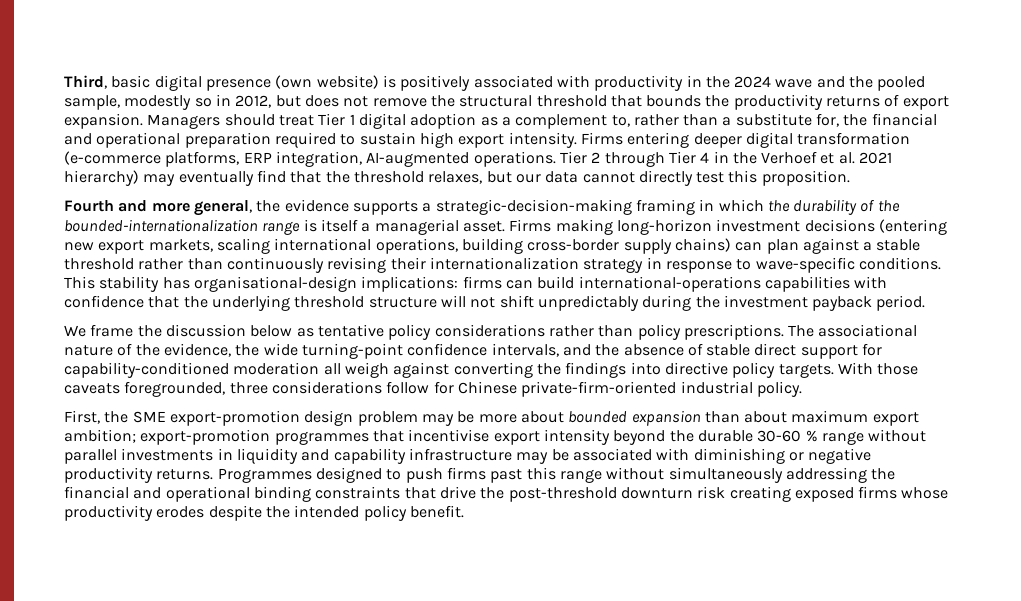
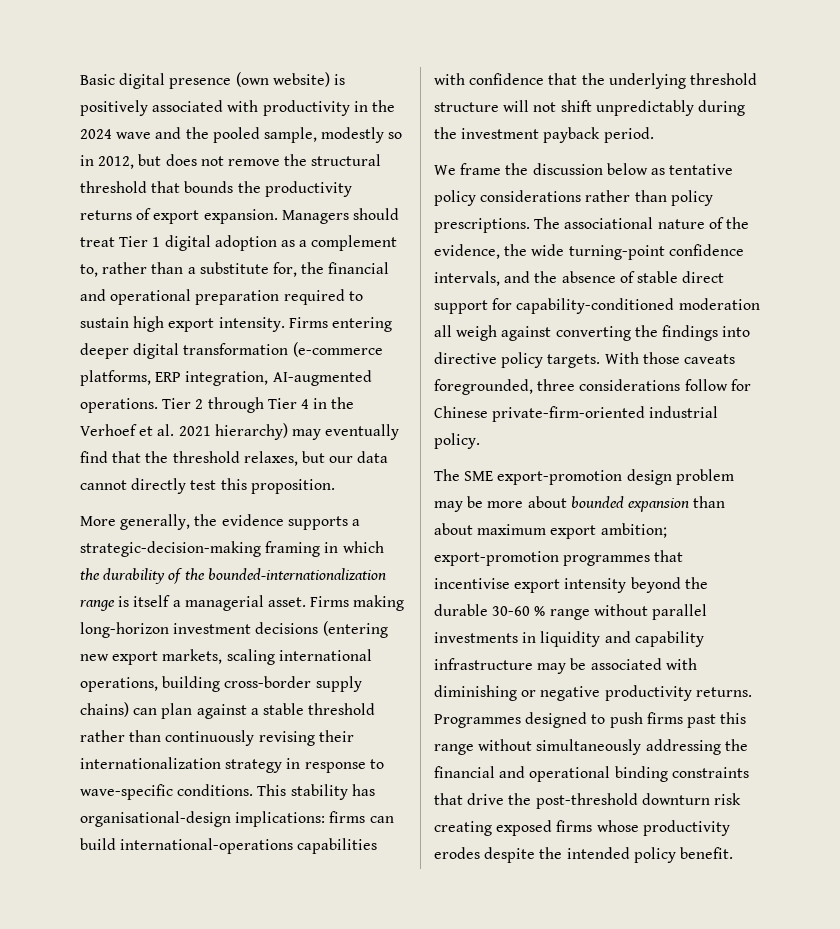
- Third, basic digital presence (own website) is positively associated with productivity in the 2024 wave and the pooled sample, modestly so in 2012, but does not remove the structural threshold that bounds the productivity returns of export expansion.
+ Basic digital presence (own website) is positively associated with productivity in the 2024 wave and the pooled sample, modestly so in 2012, but does not remove the structural threshold that bounds the productivity returns of export expansion.
- Fourth and more general, the evidence supports a strategic-decision-making framing in which the durability of the bounded-internationalization range is itself a managerial asset.
+ More generally, the evidence supports a strategic-decision-making framing in which the durability of the bounded-internationalization range is itself a managerial asset.
- First, the SME export-promotion design problem may be more about bounded expansion than about maximum export ambition; export-promotion programmes that incentivise export intensity beyond the durable 30-60 % range without parallel investments in liquidity and capability infrastructure may be associated with diminishing or negative productivity returns.
+ The SME export-promotion design problem may be more about bounded expansion than about maximum export ambition; export-promotion programmes that incentivise export intensity beyond the durable 30-60 % range without parallel investments in liquidity and capability infrastructure may be associated with diminishing or negative productivity returns.

